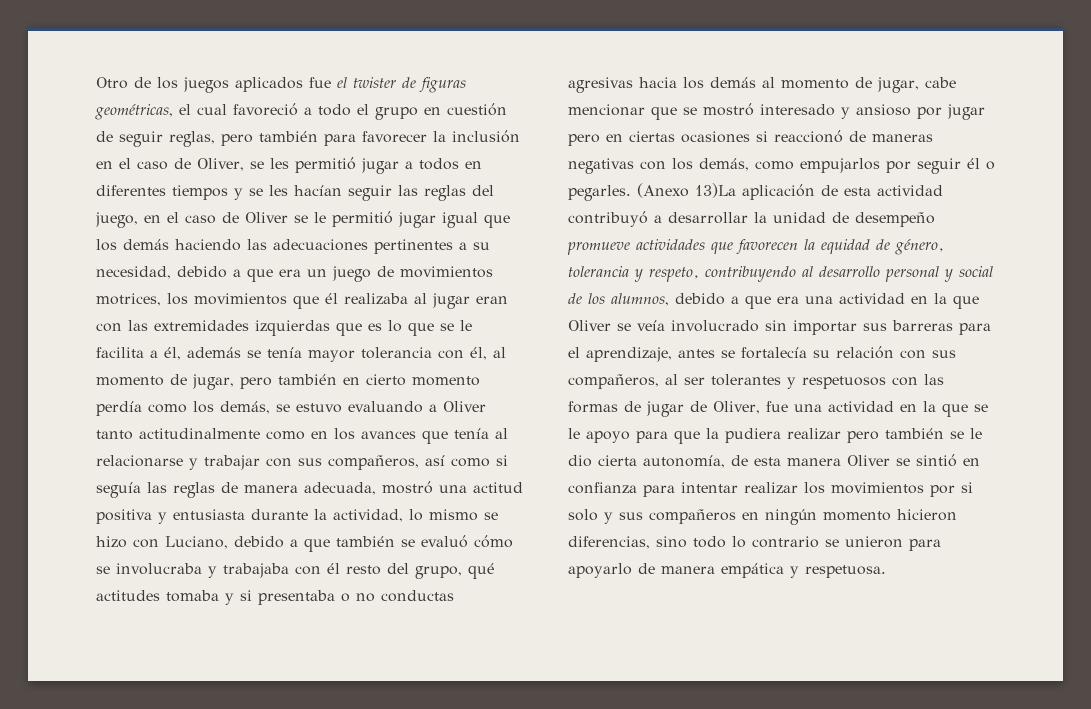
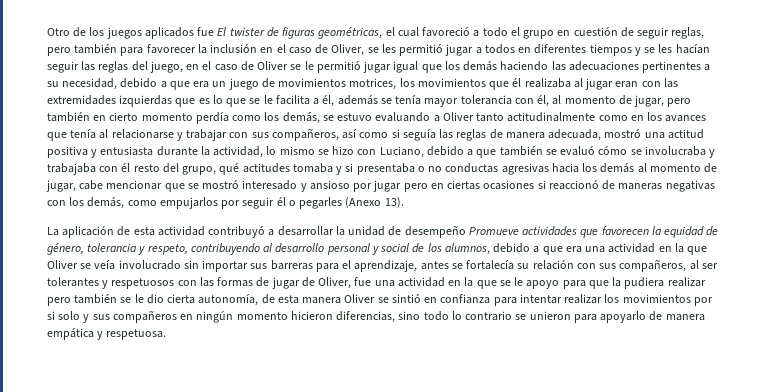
- Otro de los juegos aplicados fue el twister de figuras geométricas, el cual favoreció a todo el grupo en cuestión de seguir reglas, pero también para favorecer la inclusión en el caso de Oliver, se les permitió jugar a todos en diferentes tiempos y se les hacían seguir las reglas del juego, en el caso de Oliver se le permitió jugar igual que los demás haciendo las adecuaciones pertinentes a su necesidad, debido a que era un juego de movimientos motrices, los movimientos que él realizaba al jugar eran con las extremidades izquierdas que es lo que se le facilita a él, además se tenía mayor tolerancia con él, al momento de jugar, pero también en cierto momento perdía como los demás, se estuvo evaluando a Oliver tanto actitudinalmente como en los avances que tenía al relacionarse y trabajar con sus compañeros, así como si seguía las reglas de manera adecuada, mostró una actitud positiva y entusiasta durante la actividad, lo mismo se hizo con Luciano, debido a que también se evaluó cómo se involucraba y trabajaba con él resto del grupo, qué actitudes tomaba y si presentaba o no conductas agresivas hacia los demás al momento de jugar, cabe mencionar que se mostró interesado y ansioso por jugar pero en ciertas ocasiones si reaccionó de maneras negativas con los demás, como empujarlos por seguir él o pegarles. (Anexo 13)La aplicación de esta actividad contribuyó a desarrollar la unidad de desempeño promueve actividades que favorecen la equidad de género, tolerancia y respeto, contribuyendo al desarrollo personal y social de los alumnos, debido a que era una actividad en la que Oliver se veía involucrado sin importar sus barreras para el aprendizaje, antes se fortalecía su relación con sus compañeros, al ser tolerantes y respetuosos con las formas de jugar de Oliver, fue una actividad en la que se le apoyo para que la pudiera realizar pero también se le dio cierta autonomía, de esta manera Oliver se sintió en confianza para intentar realizar los movimientos por si solo y sus compañeros en ningún momento hicieron diferencias, sino todo lo contrario se unieron para apoyarlo de manera empática y respetuosa.
+ Otro de los juegos aplicados fue El twister de figuras geométricas, el cual favoreció a todo el grupo en cuestión de seguir reglas, pero también para favorecer la inclusión en el caso de Oliver, se les permitió jugar a todos en diferentes tiempos y se les hacían seguir las reglas del juego, en el caso de Oliver se le permitió jugar igual que los demás haciendo las adecuaciones pertinentes a su necesidad, debido a que era un juego de movimientos motrices, los movimientos que él realizaba al jugar eran con las extremidades izquierdas que es lo que se le facilita a él, además se tenía mayor tolerancia con él, al momento de jugar, pero también en cierto momento perdía como los demás, se estuvo evaluando a Oliver tanto actitudinalmente como en los avances que tenía al relacionarse y trabajar con sus compañeros, así como si seguía las reglas de manera adecuada, mostró una actitud positiva y entusiasta durante la actividad, lo mismo se hizo con Luciano, debido a que también se evaluó cómo se involucraba y trabajaba con él resto del grupo, qué actitudes tomaba y si presentaba o no conductas agresivas hacia los demás al momento de jugar, cabe mencionar que se mostró interesado y ansioso por jugar pero en ciertas ocasiones si reaccionó de maneras negativas con los demás, como empujarlos por seguir él o pegarles (Anexo 13).
+ La aplicación de esta actividad contribuyó a desarrollar la unidad de desempeño Promueve actividades que favorecen la equidad de género, tolerancia y respeto, contribuyendo al desarrollo personal y social de los alumnos, debido a que era una actividad en la que Oliver se veía involucrado sin importar sus barreras para el aprendizaje, antes se fortalecía su relación con sus compañeros, al ser tolerantes y respetuosos con las formas de jugar de Oliver, fue una actividad en la que se le apoyo para que la pudiera realizar pero también se le dio cierta autonomía, de esta manera Oliver se sintió en confianza para intentar realizar los movimientos por si solo y sus compañeros en ningún momento hicieron diferencias, sino todo lo contrario se unieron para apoyarlo de manera empática y respetuosa.

